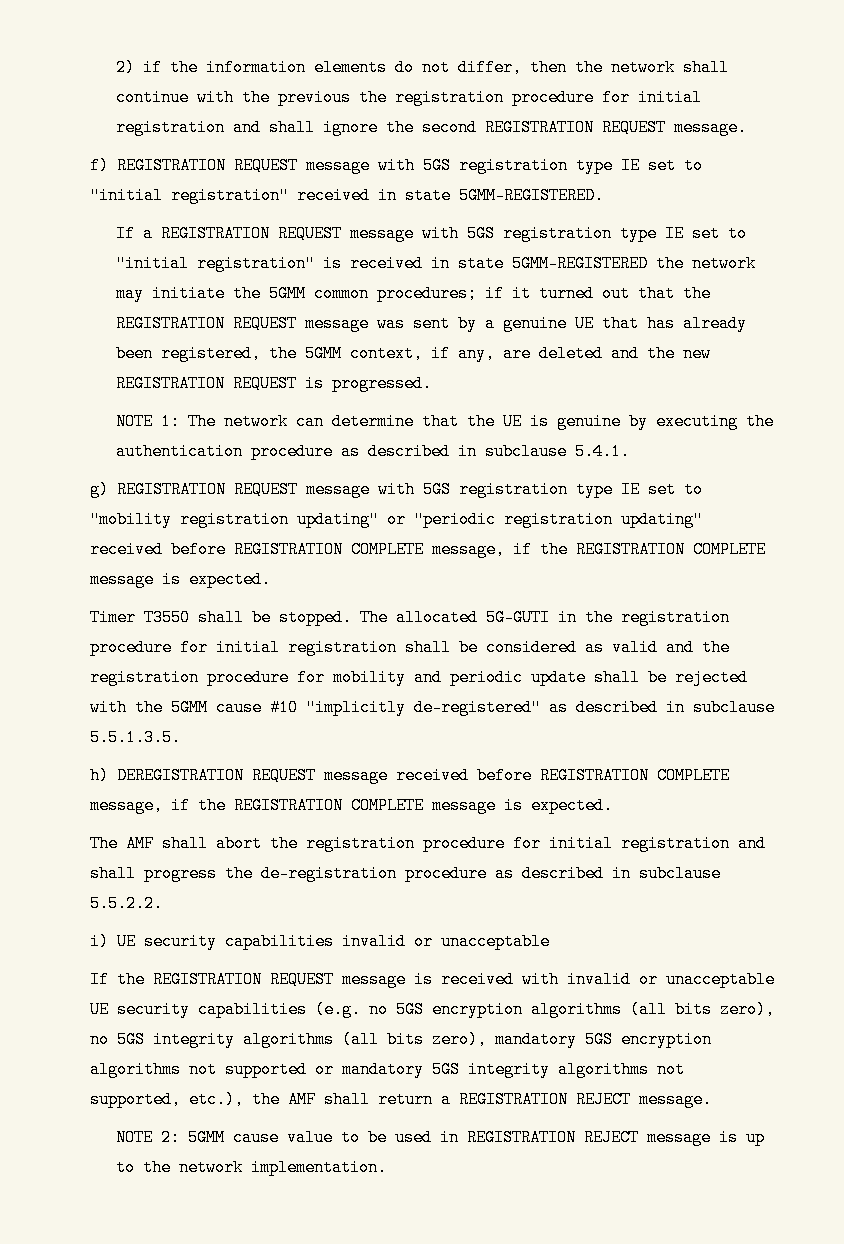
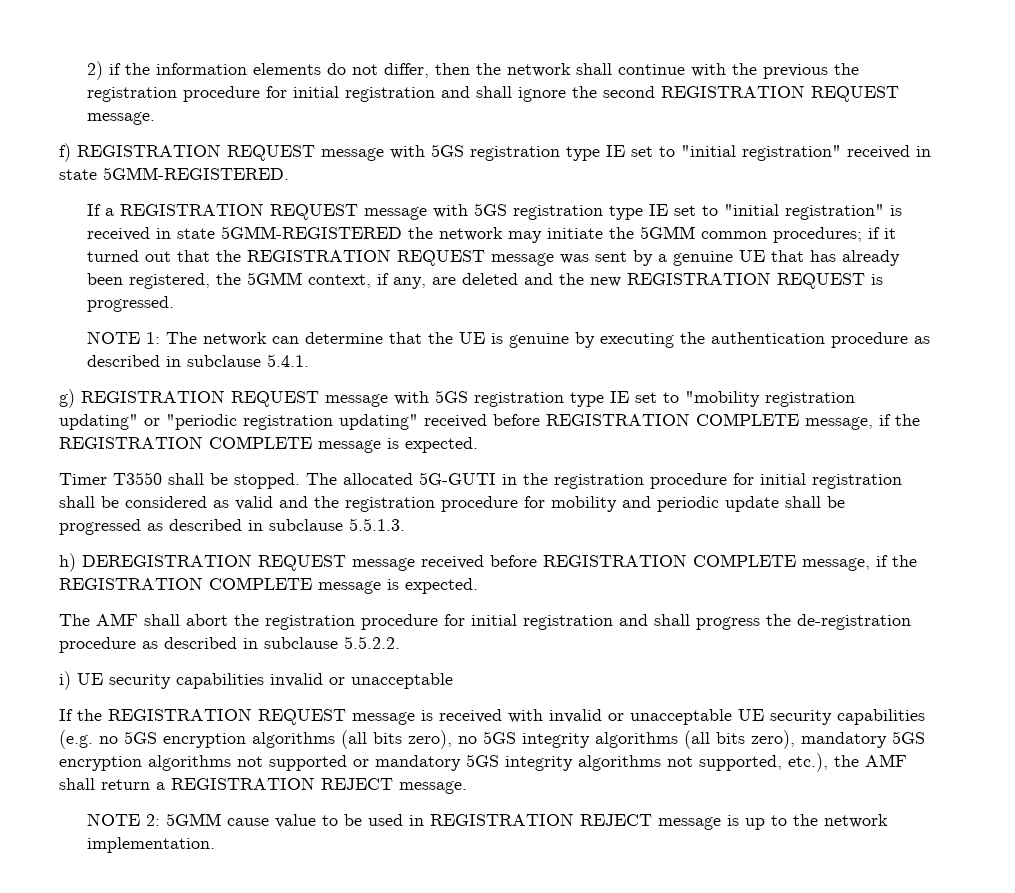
- The allocated 5G-GUTI in the registration procedure for initial registration shall be considered as valid and the registration procedure for mobility and periodic update shall be rejected with the 5GMM cause #10 "implicitly de-registered" as described in subclause 5.5.1.3.5.
+ The allocated 5G-GUTI in the registration procedure for initial registration shall be considered as valid and the registration procedure for mobility and periodic update shall be progressed as described in subclause 5.5.1.3.

